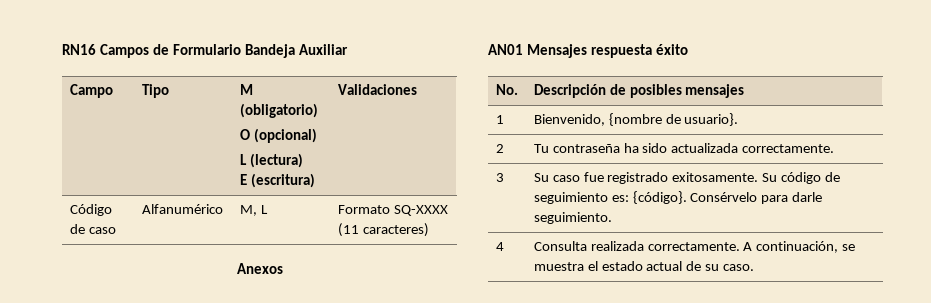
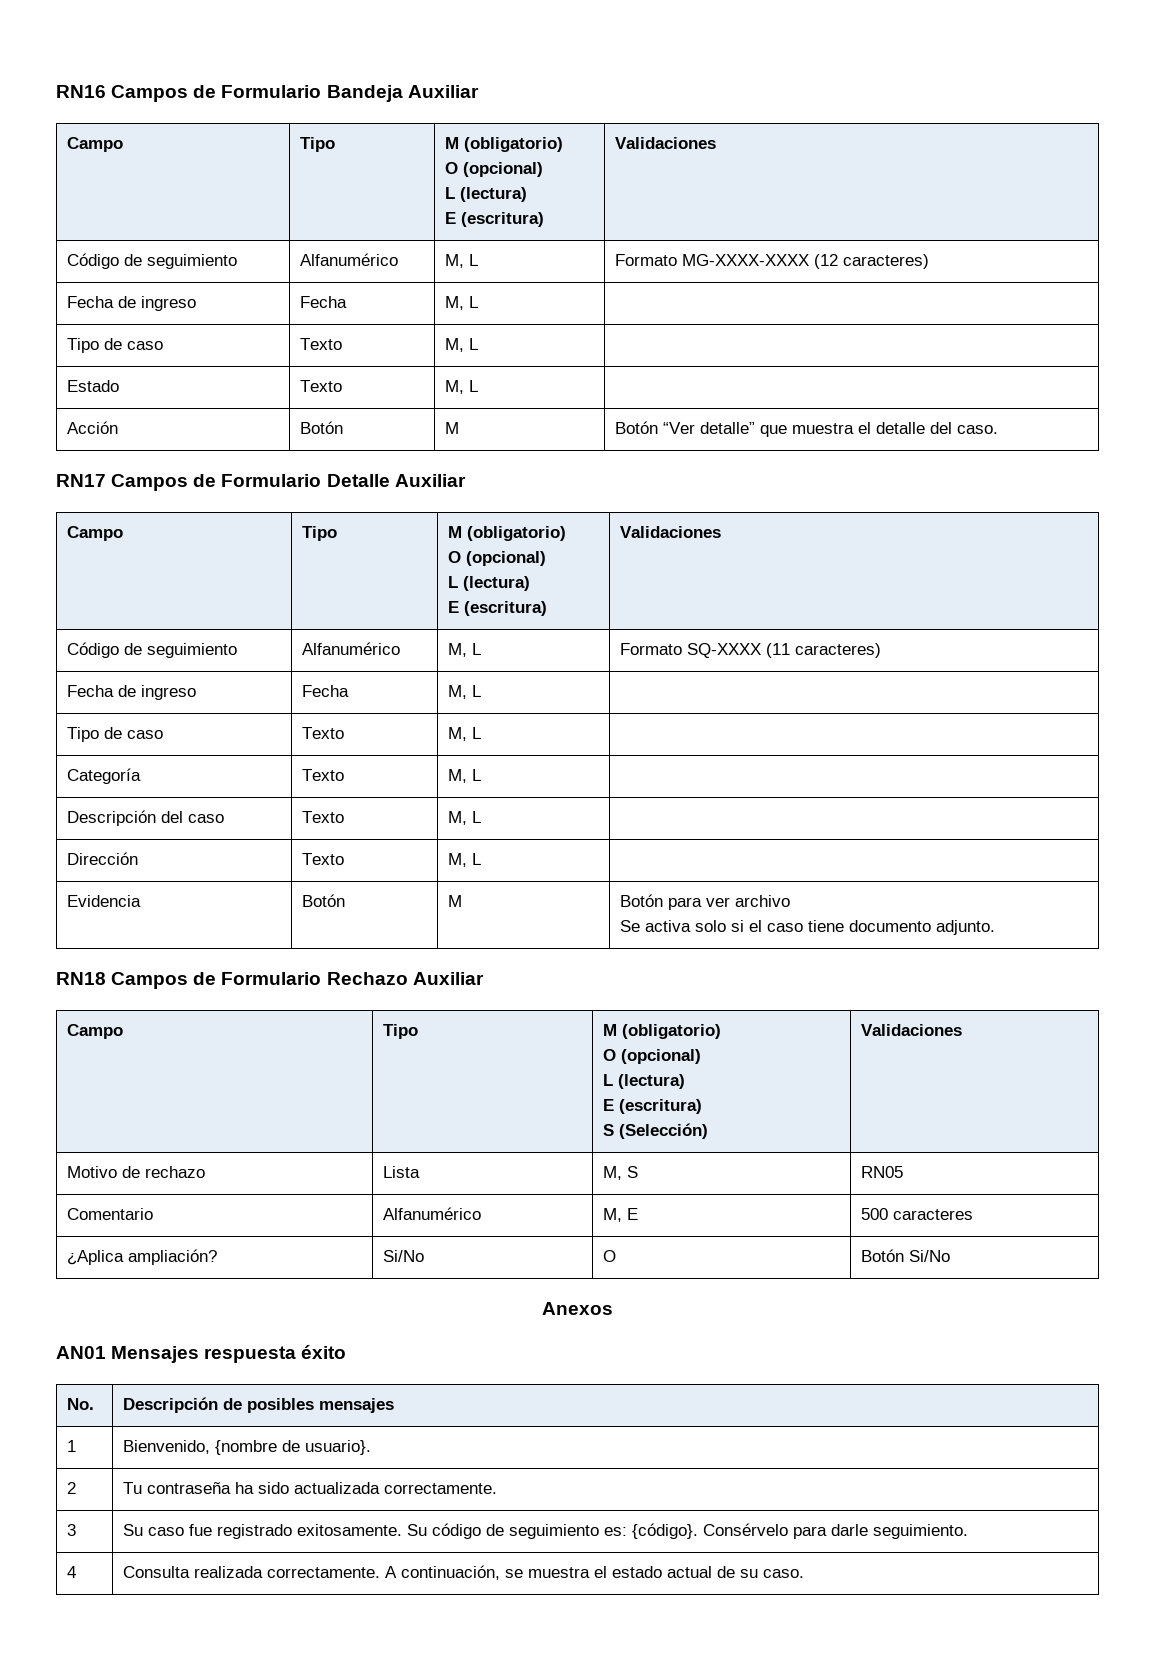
- Código de caso | Alfanumérico | M, L | Formato SQ-XXXX (11 caracteres)
+ Código de seguimiento | Alfanumérico | M, L | Formato MG-XXXX-XXXX (12 caracteres)
+ Fecha de ingreso | Fecha | M, L |
+ Tipo de caso | Texto | M, L |
+ Estado | Texto | M, L |
+ Acción | Botón | M | Botón “Ver detalle” que muestra el detalle del caso.
+ RN17 Campos de Formulario Detalle Auxiliar
+ Campo | Tipo | M (obligatorio)
+ O (opcional)
+ L (lectura)
+ E (escritura) | Validaciones
+ Código de seguimiento | Alfanumérico | M, L | Formato SQ-XXXX (11 caracteres)
+ Fecha de ingreso | Fecha | M, L |
+ Tipo de caso | Texto | M, L |
+ Categoría | Texto | M, L |
+ Descripción del caso | Texto | M, L |
+ Dirección | Texto | M, L |
+ Evidencia | Botón | M | Botón para ver archivo
+ Se activa solo si el caso tiene documento adjunto.
+ RN18 Campos de Formulario Rechazo Auxiliar
+ Campo | Tipo | M (obligatorio)
+ O (opcional)
+ L (lectura)
+ E (escritura)
+ S (Selección) | Validaciones
+ Motivo de rechazo | Lista | M, S | RN05
+ Comentario | Alfanumérico | M, E | 500 caracteres
+ ¿Aplica ampliación? | Si/No | O | Botón Si/No

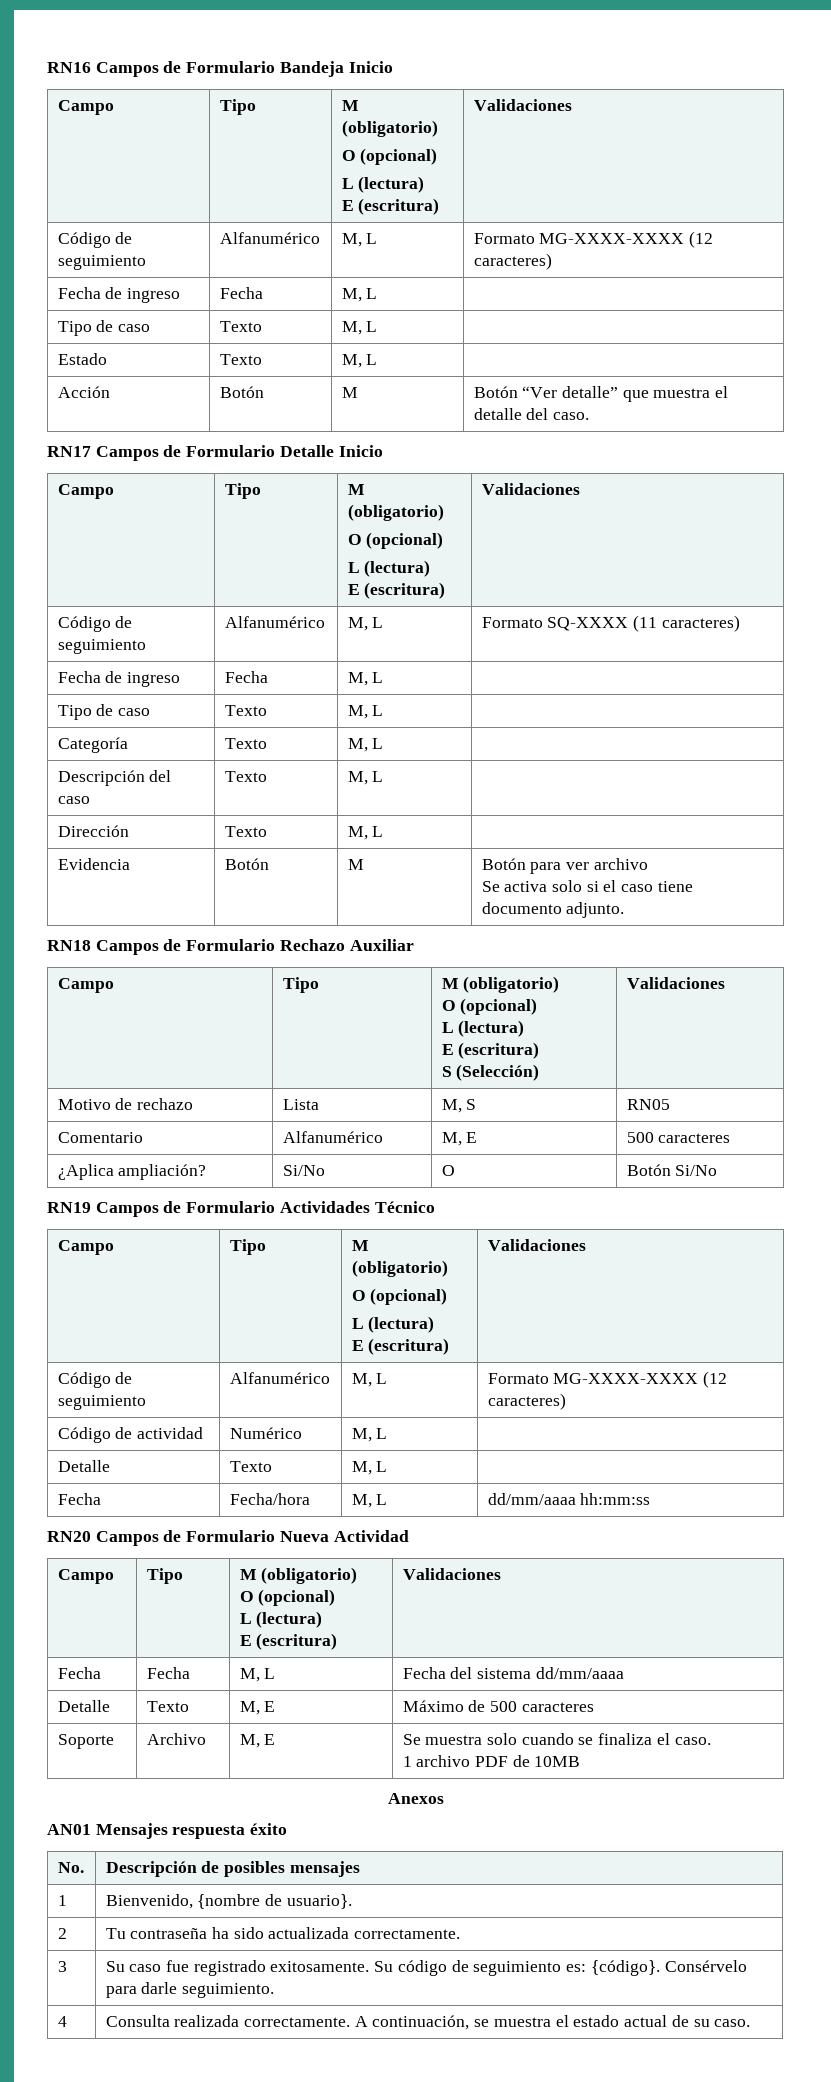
- RN16 Campos de Formulario Bandeja Auxiliar
+ RN16 Campos de Formulario Bandeja Inicio
- RN17 Campos de Formulario Detalle Auxiliar
+ RN17 Campos de Formulario Detalle Inicio
+ RN19 Campos de Formulario Actividades Técnico
+ Campo | Tipo | M (obligatorio)
+ O (opcional)
+ L (lectura)
+ E (escritura) | Validaciones
+ Código de seguimiento | Alfanumérico | M, L | Formato MG-XXXX-XXXX (12 caracteres)
+ Código de actividad | Numérico | M, L |
+ Detalle | Texto | M, L |
+ Fecha | Fecha/hora | M, L | dd/mm/aaaa hh:mm:ss
+ RN20 Campos de Formulario Nueva Actividad
+ Campo | Tipo | M (obligatorio)
+ O (opcional)
+ L (lectura)
+ E (escritura) | Validaciones
+ Fecha | Fecha | M, L | Fecha del sistema dd/mm/aaaa
+ Detalle | Texto | M, E | Máximo de 500 caracteres
+ Soporte | Archivo | M, E | Se muestra solo cuando se finaliza el caso.
+ 1 archivo PDF de 10MB

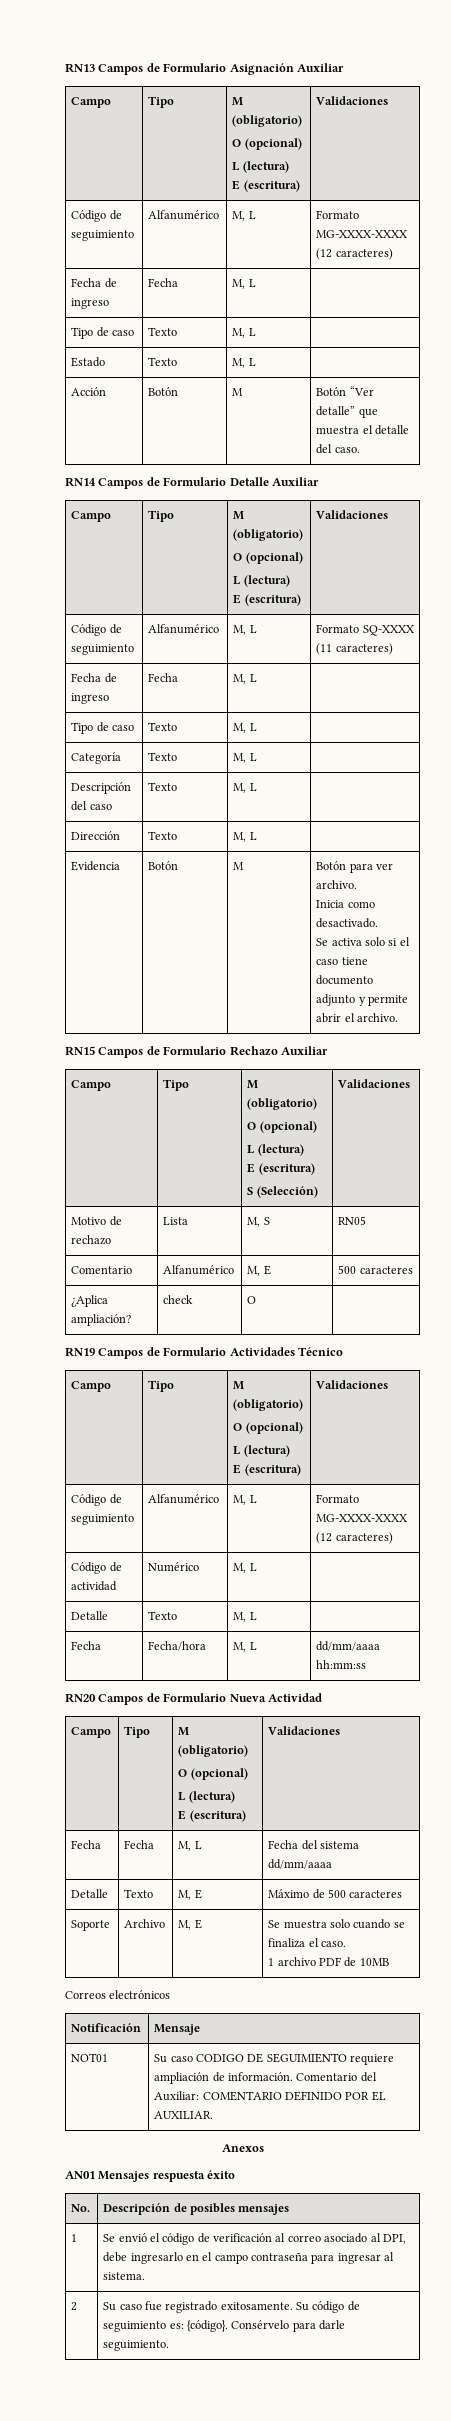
- RN16 Campos de Formulario Bandeja Inicio
+ RN13 Campos de Formulario Asignación Auxiliar
- RN17 Campos de Formulario Detalle Inicio
+ RN14 Campos de Formulario Detalle Auxiliar
- Evidencia | Botón | M | Botón para ver archivo
- Se activa solo si el caso tiene documento adjunto.
- RN18 Campos de Formulario Rechazo Auxiliar
+ Evidencia | Botón | M | Botón para ver archivo.
+ Inicia como desactivado.
+ Se activa solo si el caso tiene documento adjunto y permite abrir el archivo.
+ RN15 Campos de Formulario Rechazo Auxiliar
- ¿Aplica ampliación? | Si/No | O | Botón Si/No
+ ¿Aplica ampliación? | check | O |
+ Correos electrónicos
+ Notificación | Mensaje
+ NOT01 | Su caso CODIGO DE SEGUIMIENTO requiere ampliación de información. Comentario del Auxiliar: COMENTARIO DEFINIDO POR EL AUXILIAR.
- 1 | Bienvenido, {nombre de usuario}.
- 2 | Tu contraseña ha sido actualizada correctamente.
- 3 | Su caso fue registrado exitosamente. Su código de seguimiento es: {código}. Consérvelo para darle seguimiento.
+ 1 | Se envió el código de verificación al correo asociado al DPI, debe ingresarlo en el campo contraseña para ingresar al sistema.
+ 2 | Su caso fue registrado exitosamente. Su código de seguimiento es: {código}. Consérvelo para darle seguimiento.
- 4 | Consulta realizada correctamente. A continuación, se muestra el estado actual de su caso.

